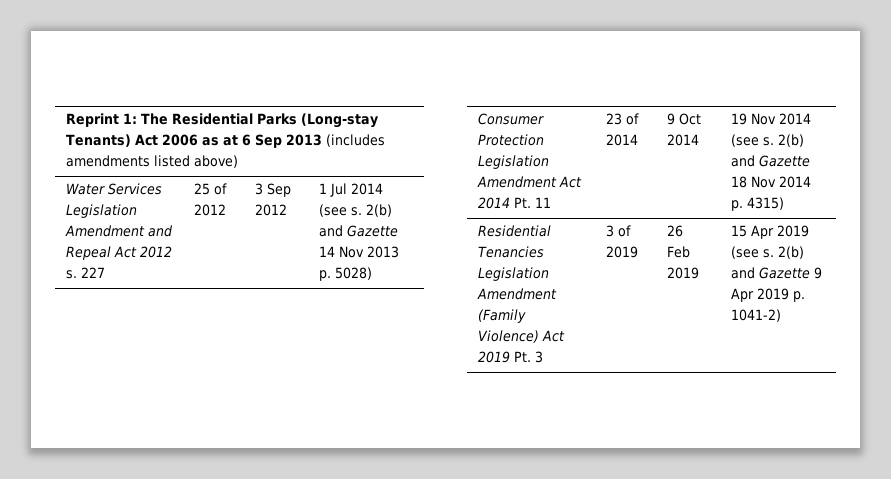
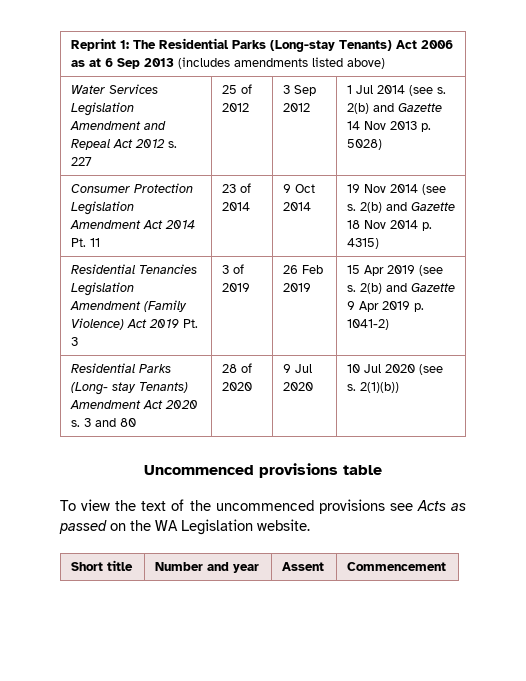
+ Residential Parks (Long- stay Tenants) Amendment Act 2020 s. 3 and 80 | 28 of 2020 | 9 Jul 2020 | 10 Jul 2020 (see s. 2(1)(b))
+ Uncommenced provisions table
+ To view the text of the uncommenced provisions see Acts as passed on the WA Legislation website.
+ Short title | Number and year | Assent | Commencement

